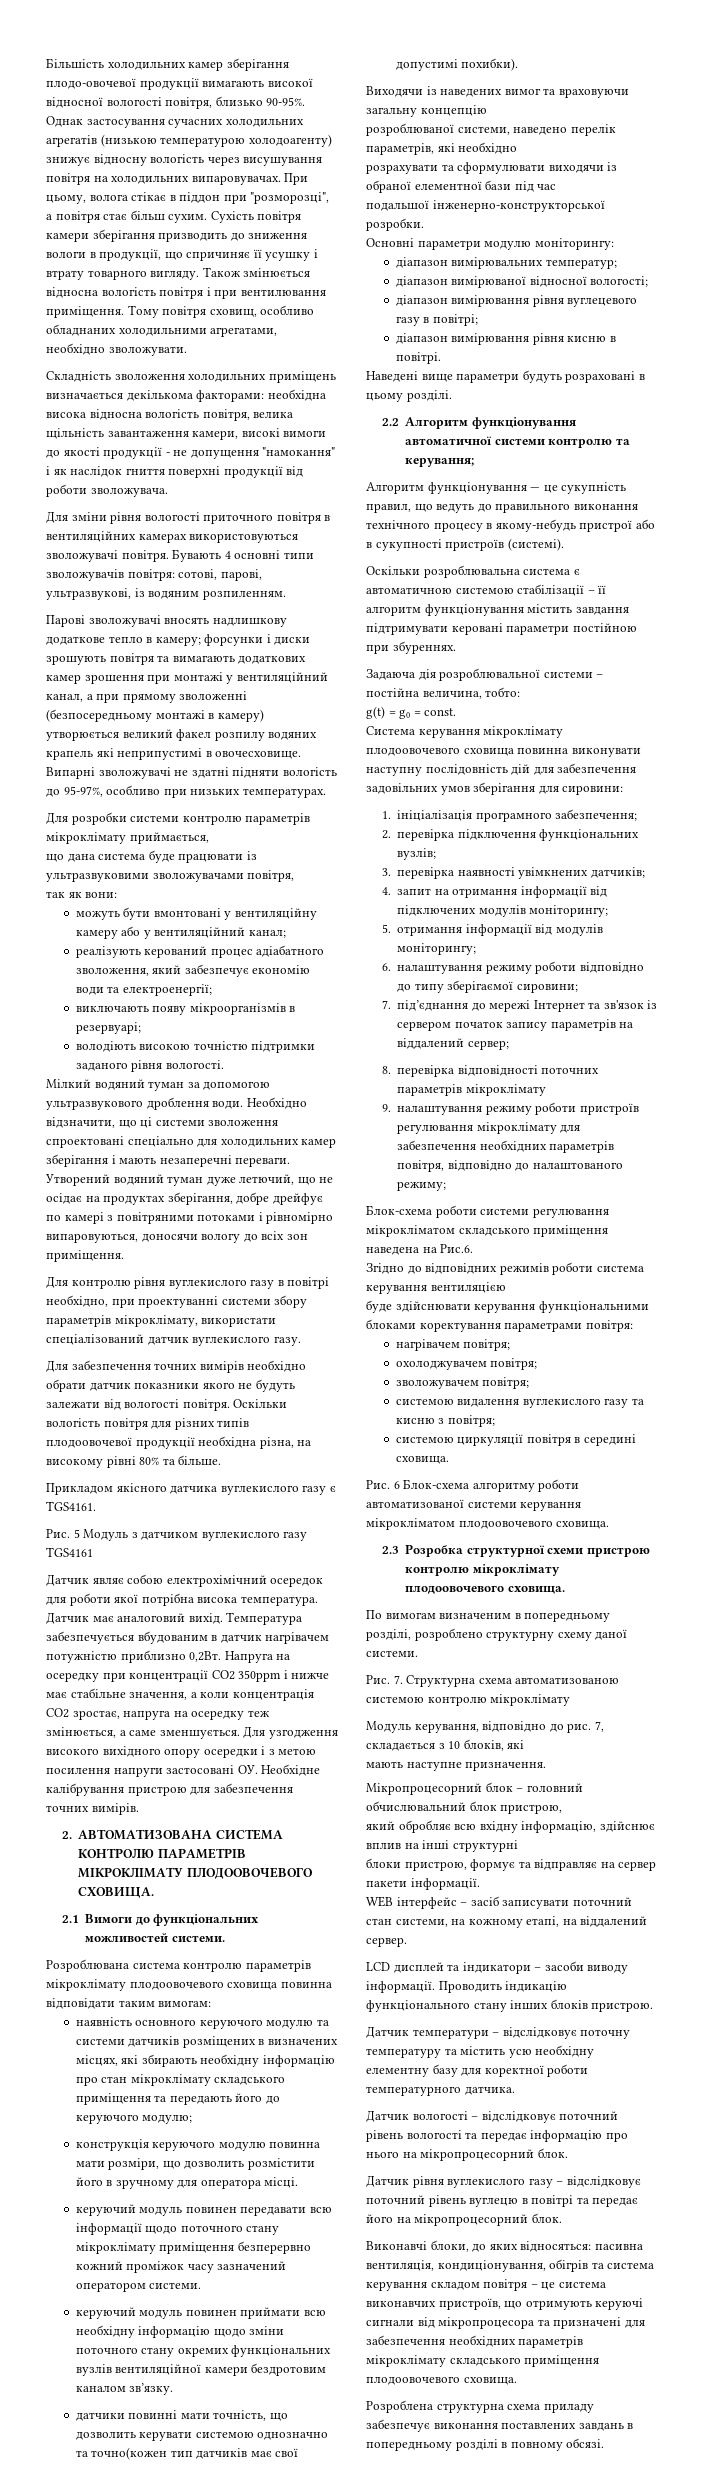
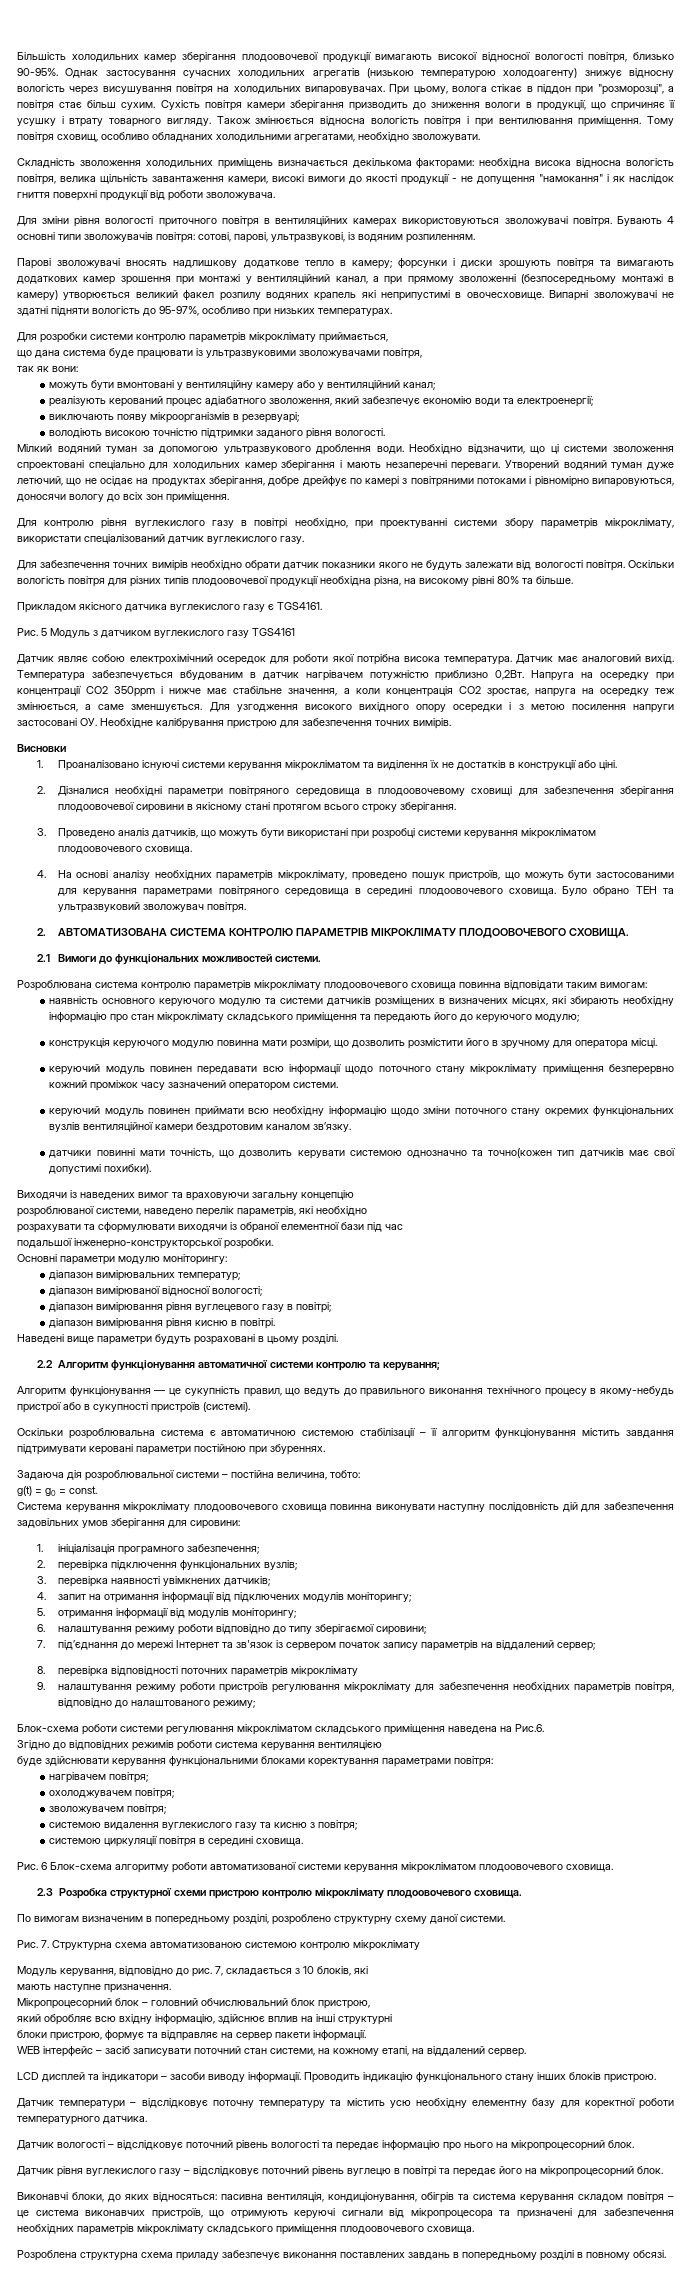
- Більшість холодильних камер зберігання плодо-овочевої продукції вимагають високої відносної вологості повітря, близько 90-95%.
+ Більшість холодильних камер зберігання плодоовочевої продукції вимагають високої відносної вологості повітря, близько 90-95%.
+ Висновки
+ 1. Проаналізовано існуючі системи керування мікрокліматом та виділення їх не достатків в конструкції або ціні.
+ 2. Дізналися необхідні параметри повітряного середовища в плодоовочевому сховищі для забезпечення зберігання плодоовочевої сировини в якісному стані протягом всього строку зберігання.
+ 3. Проведено аналіз датчиків, що можуть бути використані при розробці системи керування мікрокліматом плодоовочевого сховища.
+ 4. На основі аналізу необхідних параметрів мікроклімату, проведено пошук пристроїв, що можуть бути застосованими для керування параметрами повітряного середовища в середині плодоовочевого сховища. Було обрано ТЕН та ультразвуковий зволожувач повітря.

